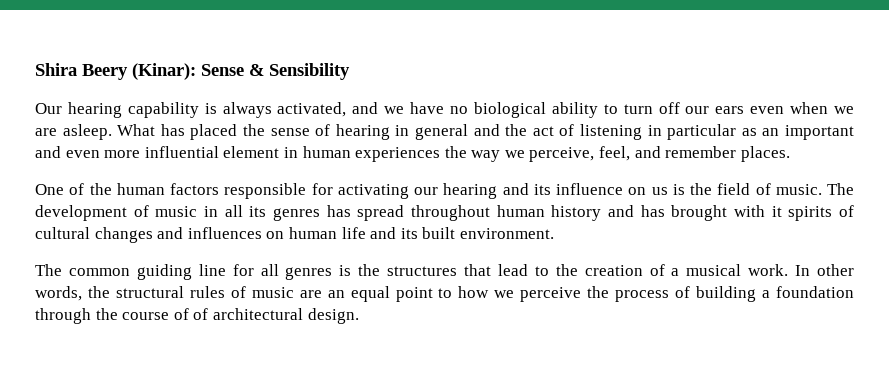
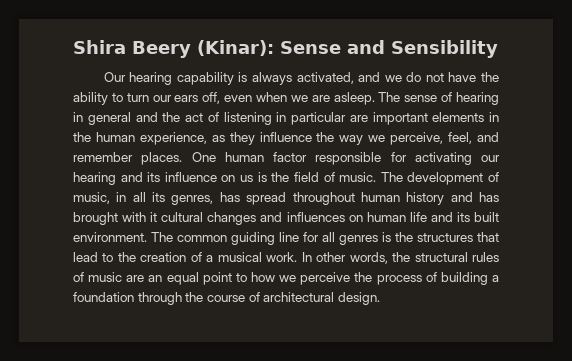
- Shira Beery (Kinar): Sense & Sensibility
+ Shira Beery (Kinar): Sense and Sensibility
- Our hearing capability is always activated, and we have no biological ability to turn off our ears even when we are asleep.
+ Our hearing capability is always activated, and we do not have the ability to turn our ears off, even when we are asleep.
- What has placed the sense of hearing in general and the act of listening in particular as an important and even more influential element in human experiences the way we perceive, feel, and remember places.
- One of the human factors responsible for activating our hearing and its influence on us is the field of music.
+ The sense of hearing in general and the act of listening in particular are important elements in the human experience, as they influence the way we perceive, feel, and remember places. One human factor responsible for activating our hearing and its influence on us is the field of music.
- The development of music in all its genres has spread throughout human history and has brought with it spirits of cultural changes and influences on human life and its built environment.
- The common guiding line for all genres is the structures that lead to the creation of a musical work.
+ The development of music, in all its genres, has spread throughout human history and has brought with it cultural changes and influences on human life and its built environment. The common guiding line for all genres is the structures that lead to the creation of a musical work.
- In other words, the structural rules of music are an equal point to how we perceive the process of building a foundation through the course of of architectural design.
+ In other words, the structural rules of music are an equal point to how we perceive the process of building a foundation through the course of architectural design.

